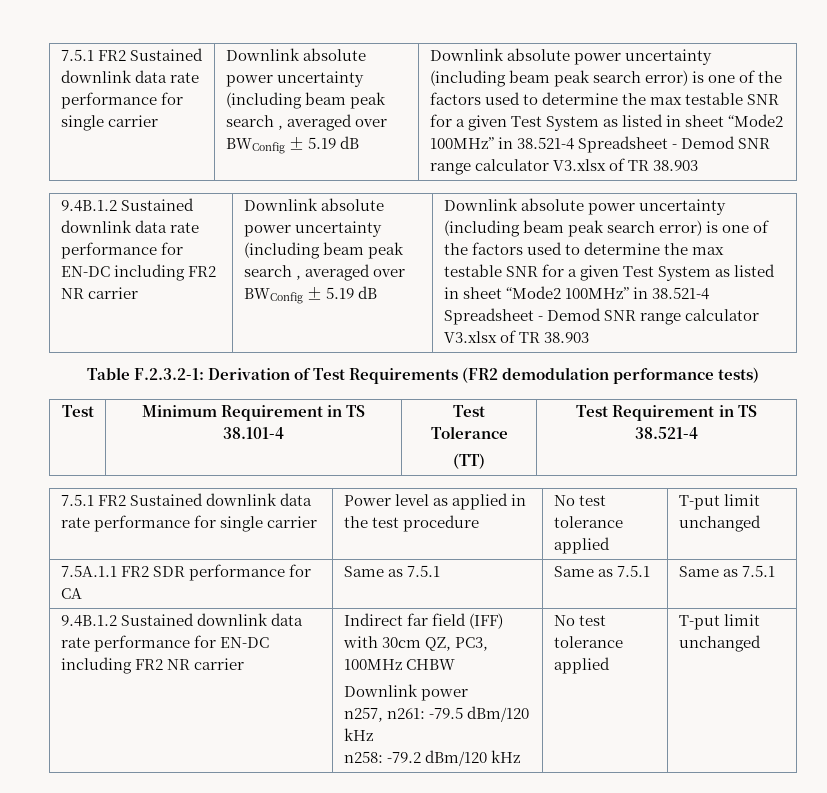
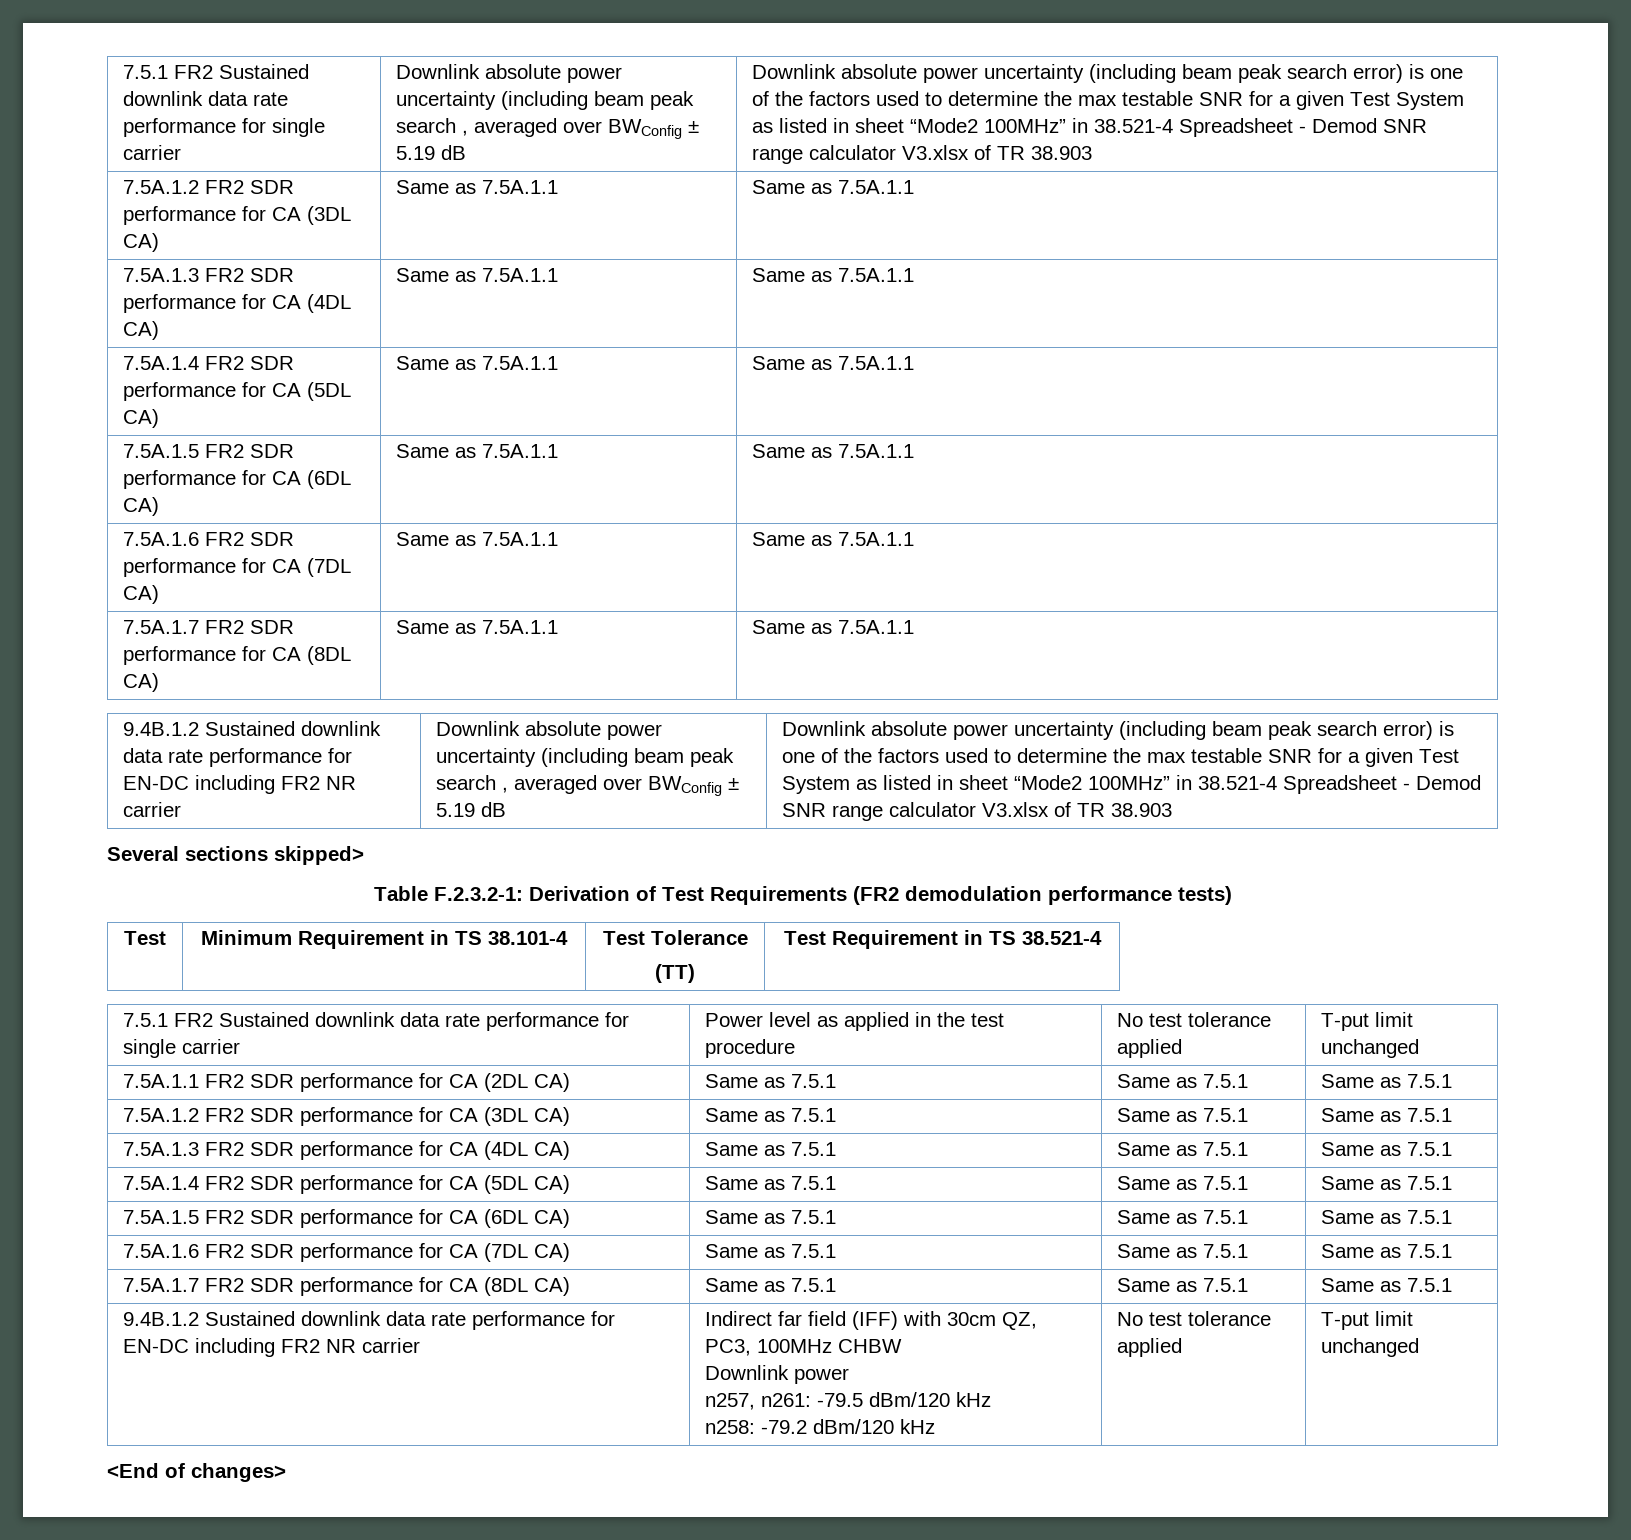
+ 7.5A.1.2 FR2 SDR performance for CA (3DL CA) | Same as 7.5A.1.1 | Same as 7.5A.1.1
+ 7.5A.1.3 FR2 SDR performance for CA (4DL CA) | Same as 7.5A.1.1 | Same as 7.5A.1.1
+ 7.5A.1.4 FR2 SDR performance for CA (5DL CA) | Same as 7.5A.1.1 | Same as 7.5A.1.1
+ 7.5A.1.5 FR2 SDR performance for CA (6DL CA) | Same as 7.5A.1.1 | Same as 7.5A.1.1
+ 7.5A.1.6 FR2 SDR performance for CA (7DL CA) | Same as 7.5A.1.1 | Same as 7.5A.1.1
+ 7.5A.1.7 FR2 SDR performance for CA (8DL CA) | Same as 7.5A.1.1 | Same as 7.5A.1.1
+ Several sections skipped>
- 7.5A.1.1 FR2 SDR performance for CA | Same as 7.5.1 | Same as 7.5.1 | Same as 7.5.1
+ 7.5A.1.1 FR2 SDR performance for CA (2DL CA) | Same as 7.5.1 | Same as 7.5.1 | Same as 7.5.1
+ 7.5A.1.2 FR2 SDR performance for CA (3DL CA) | Same as 7.5.1 | Same as 7.5.1 | Same as 7.5.1
+ 7.5A.1.3 FR2 SDR performance for CA (4DL CA) | Same as 7.5.1 | Same as 7.5.1 | Same as 7.5.1
+ 7.5A.1.4 FR2 SDR performance for CA (5DL CA) | Same as 7.5.1 | Same as 7.5.1 | Same as 7.5.1
+ 7.5A.1.5 FR2 SDR performance for CA (6DL CA) | Same as 7.5.1 | Same as 7.5.1 | Same as 7.5.1
+ 7.5A.1.6 FR2 SDR performance for CA (7DL CA) | Same as 7.5.1 | Same as 7.5.1 | Same as 7.5.1
+ 7.5A.1.7 FR2 SDR performance for CA (8DL CA) | Same as 7.5.1 | Same as 7.5.1 | Same as 7.5.1
+ <End of changes>

